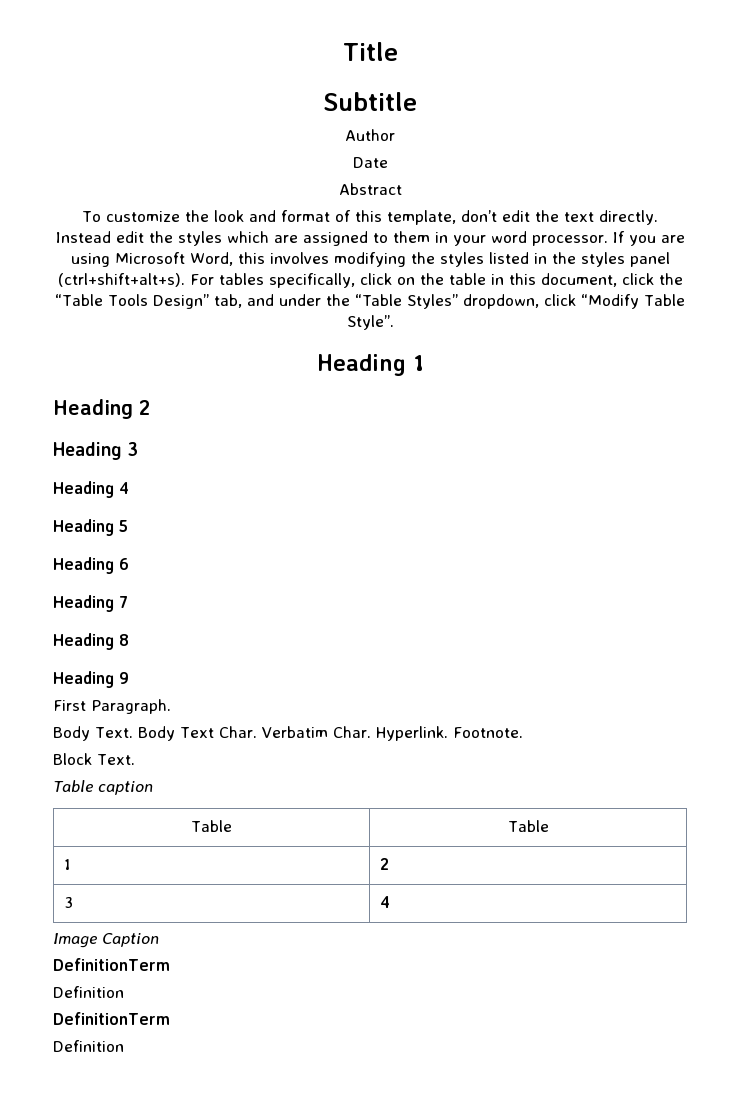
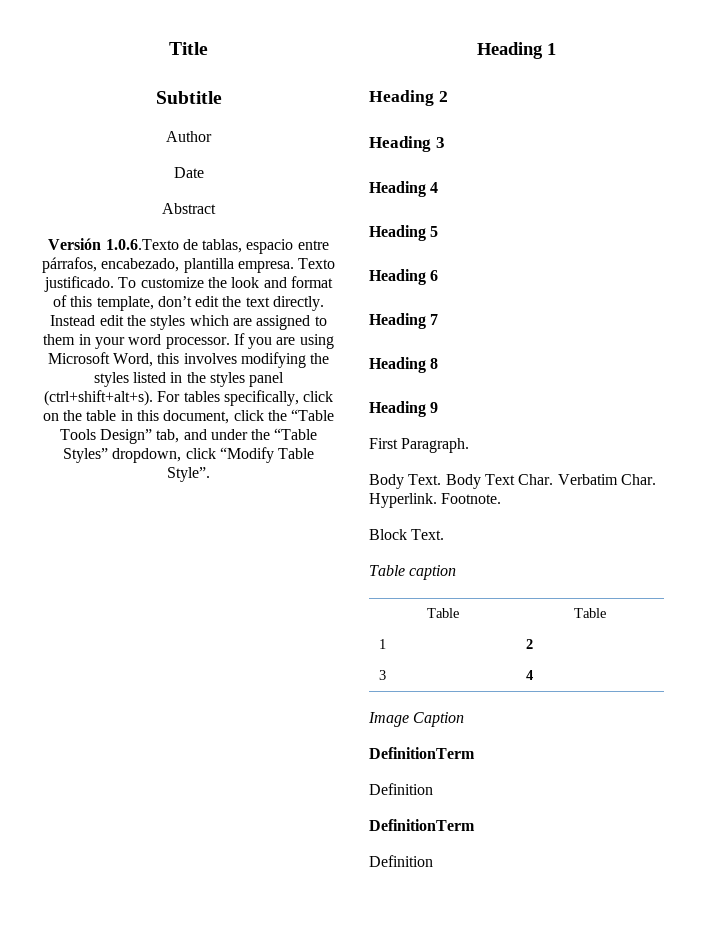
+ Versión 1.0.6.Texto de tablas, espacio entre párrafos, encabezado, plantilla empresa. Texto justificado.

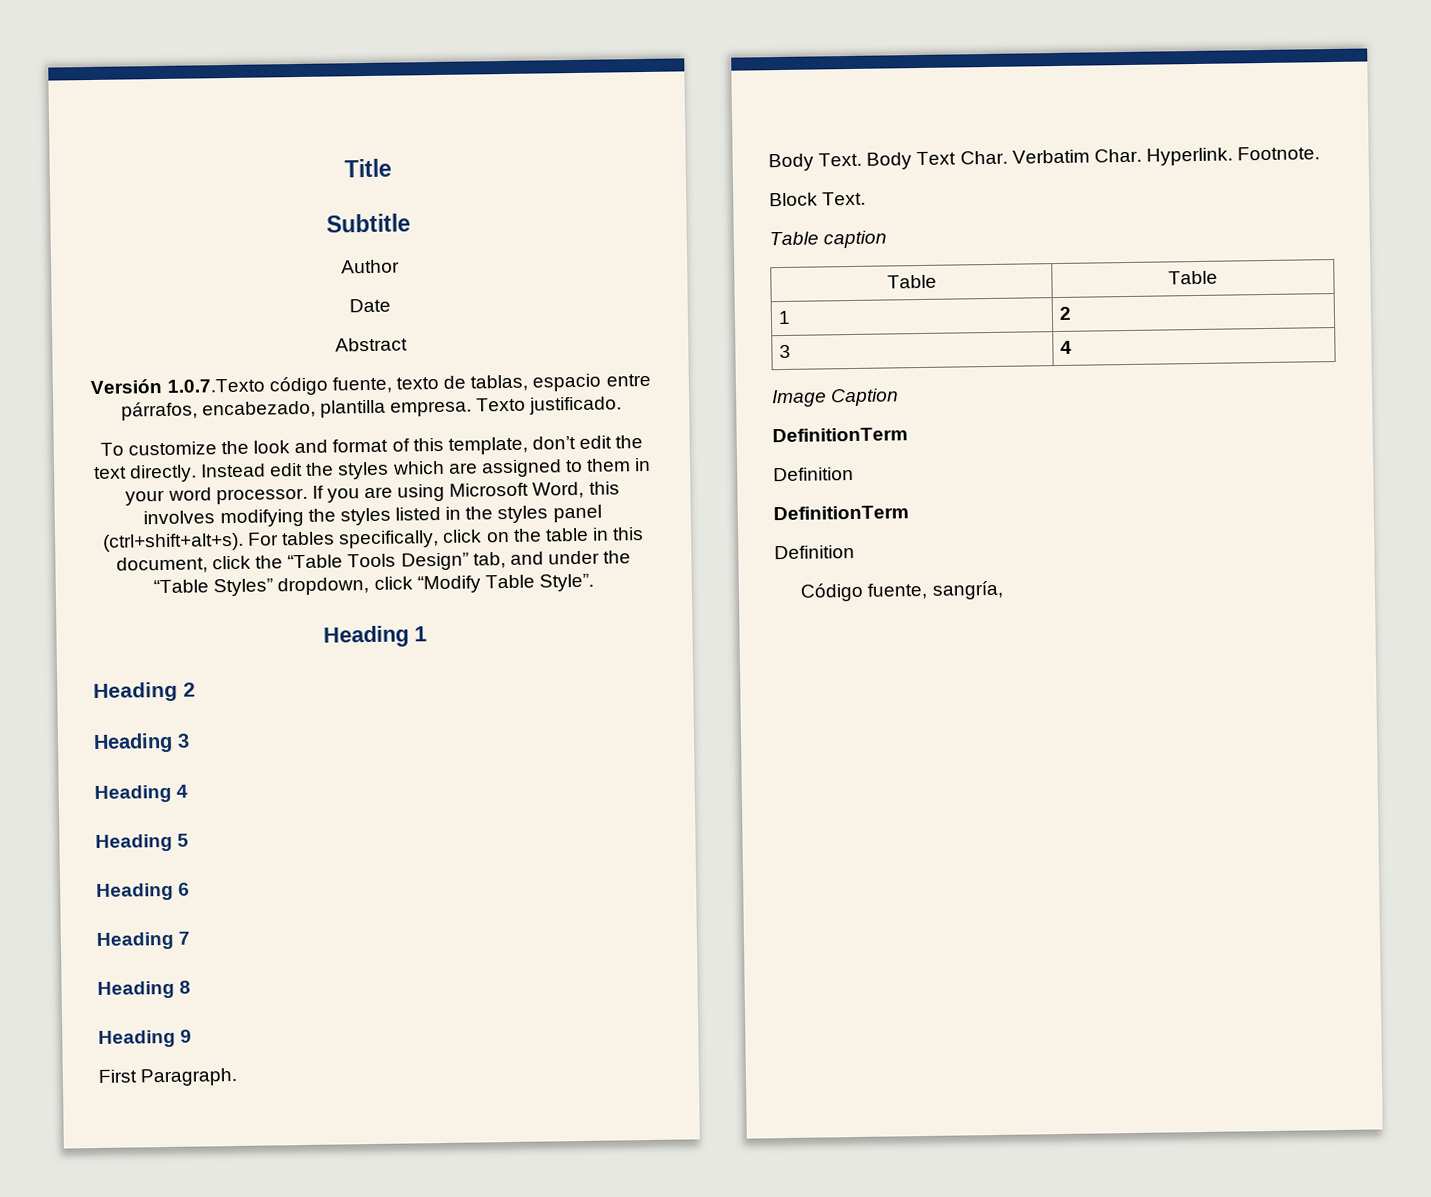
- Versión 1.0.6.Texto de tablas, espacio entre párrafos, encabezado, plantilla empresa.
+ Versión 1.0.7.Texto código fuente, texto de tablas, espacio entre párrafos, encabezado, plantilla empresa.
- Texto justificado. To customize the look and format of this template, don’t edit the text directly.
+ Texto justificado.
+ To customize the look and format of this template, don’t edit the text directly.
+ Código fuente, sangría,

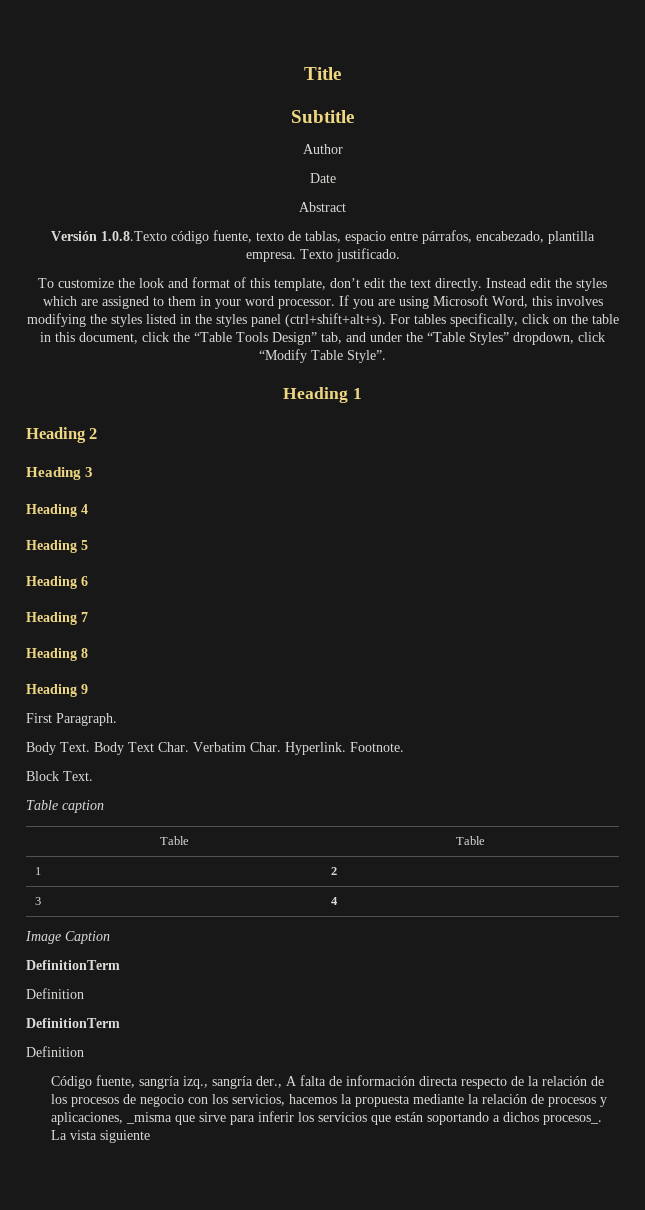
- Versión 1.0.7.Texto código fuente, texto de tablas, espacio entre párrafos, encabezado, plantilla empresa.
+ Versión 1.0.8.Texto código fuente, texto de tablas, espacio entre párrafos, encabezado, plantilla empresa.
- Código fuente, sangría,
+ Código fuente, sangría izq., sangría der., A falta de información directa respecto de la relación de los procesos de negocio con los servicios, hacemos la propuesta mediante la relación de procesos y aplicaciones, _misma que sirve para inferir los servicios que están soportando a dichos procesos_. La vista siguiente

